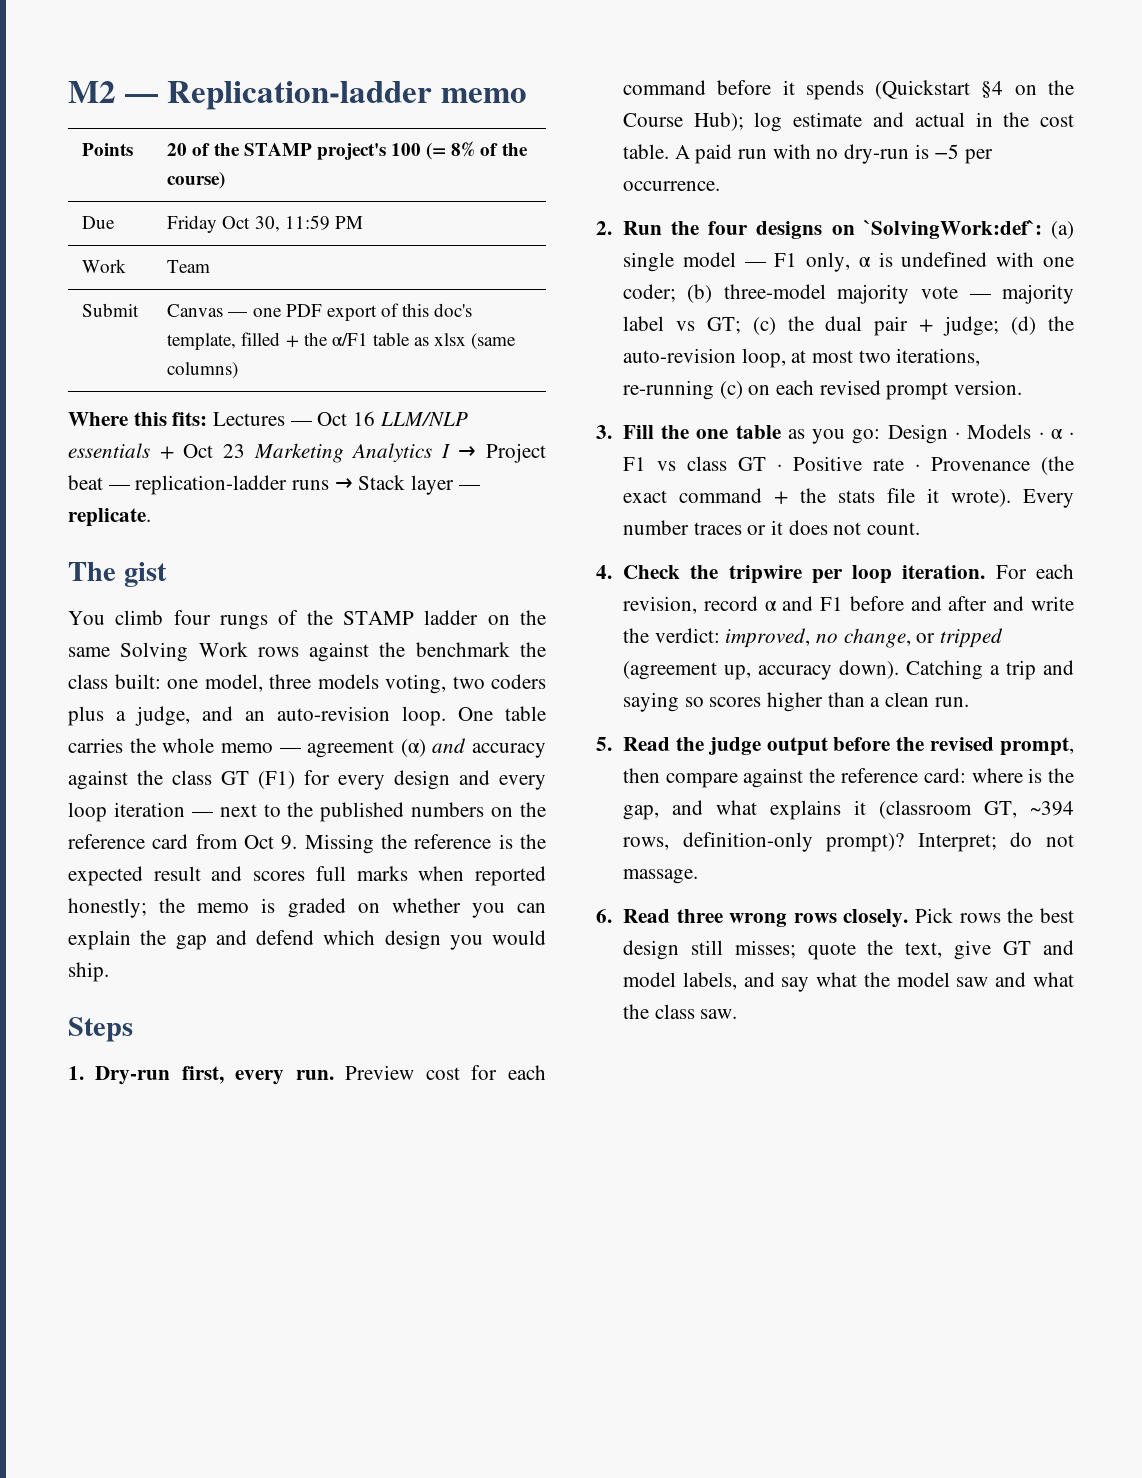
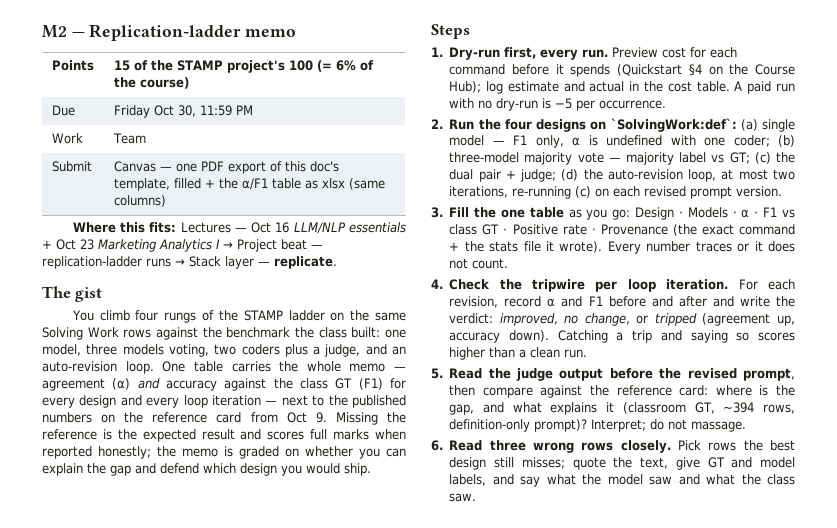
- Points | 20 of the STAMP project's 100 (= 8% of the course)
+ Points | 15 of the STAMP project's 100 (= 6% of the course)

